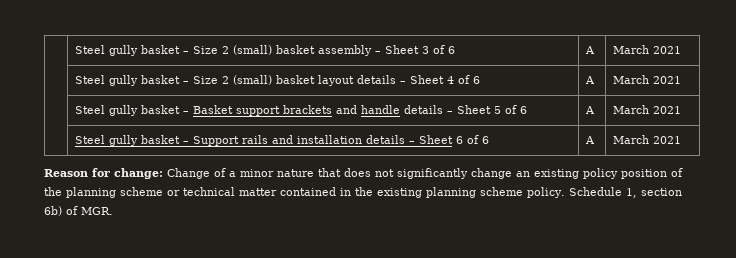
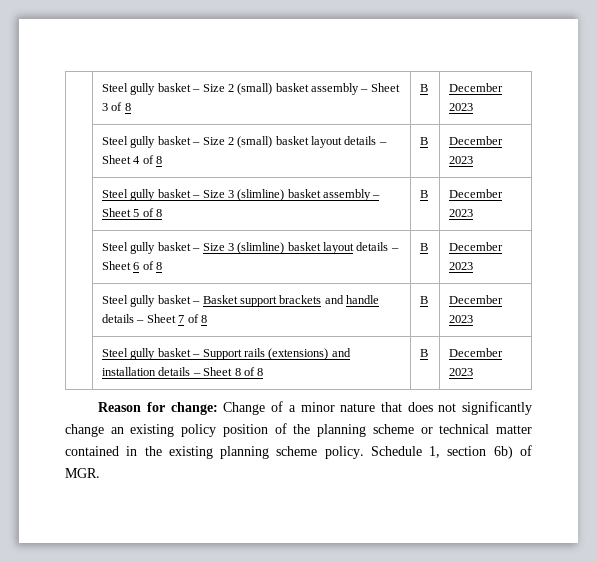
- | Steel gully basket – Size 2 (small) basket assembly – Sheet 3 of 6 | A | March 2021
+ | Steel gully basket – Size 2 (small) basket assembly – Sheet 3 of 8 | B | December 2023
- | Steel gully basket – Size 2 (small) basket layout details – Sheet 4 of 6 | A | March 2021
+ | Steel gully basket – Size 2 (small) basket layout details – Sheet 4 of 8 | B | December 2023
+ | Steel gully basket – Size 3 (slimline) basket assembly – Sheet 5 of 8 | B | December 2023
+ | Steel gully basket – Size 3 (slimline) basket layout details – Sheet 6 of 8 | B | December 2023
- | Steel gully basket – Basket support brackets and handle details – Sheet 5 of 6 | A | March 2021
+ | Steel gully basket – Basket support brackets and handle details – Sheet 7 of 8 | B | December 2023
- | Steel gully basket – Support rails and installation details – Sheet 6 of 6 | A | March 2021
+ | Steel gully basket – Support rails (extensions) and installation details – Sheet 8 of 8 | B | December 2023

